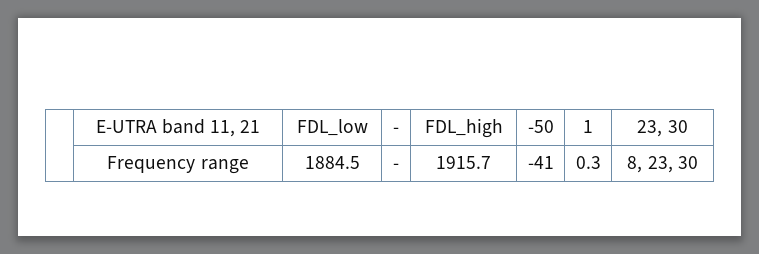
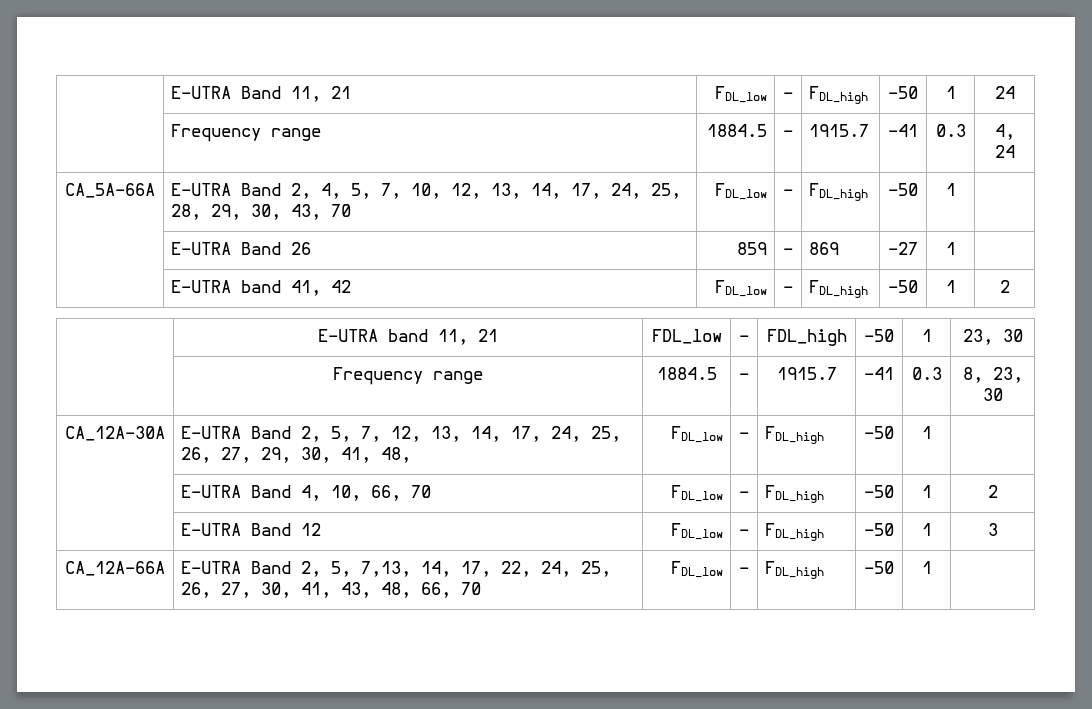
+ | E-UTRA Band 11, 21 | FDL_low | - | FDL_high | -50 | 1 | 24
+ | Frequency range | 1884.5 | - | 1915.7 | -41 | 0.3 | 4, 24
+ CA_5A-66A | E-UTRA Band 2, 4, 5, 7, 10, 12, 13, 14, 17, 24, 25, 28, 29, 30, 43, 70 | FDL_low | - | FDL_high | -50 | 1 |
+ | E-UTRA Band 26 | 859 | - | 869 | -27 | 1 |
+ | E-UTRA band 41, 42 | FDL_low | - | FDL_high | -50 | 1 | 2
+ CA_12A-30A | E-UTRA Band 2, 5, 7, 12, 13, 14, 17, 24, 25, 26, 27, 29, 30, 41, 48, | FDL_low | - | FDL_high | -50 | 1 |
+ | E-UTRA Band 4, 10, 66, 70 | FDL_low | - | FDL_high | -50 | 1 | 2
+ | E-UTRA Band 12 | FDL_low | - | FDL_high | -50 | 1 | 3
+ CA_12A-66A | E-UTRA Band 2, 5, 7,13, 14, 17, 22, 24, 25, 26, 27, 30, 41, 43, 48, 66, 70 | FDL_low | - | FDL_high | -50 | 1 |

